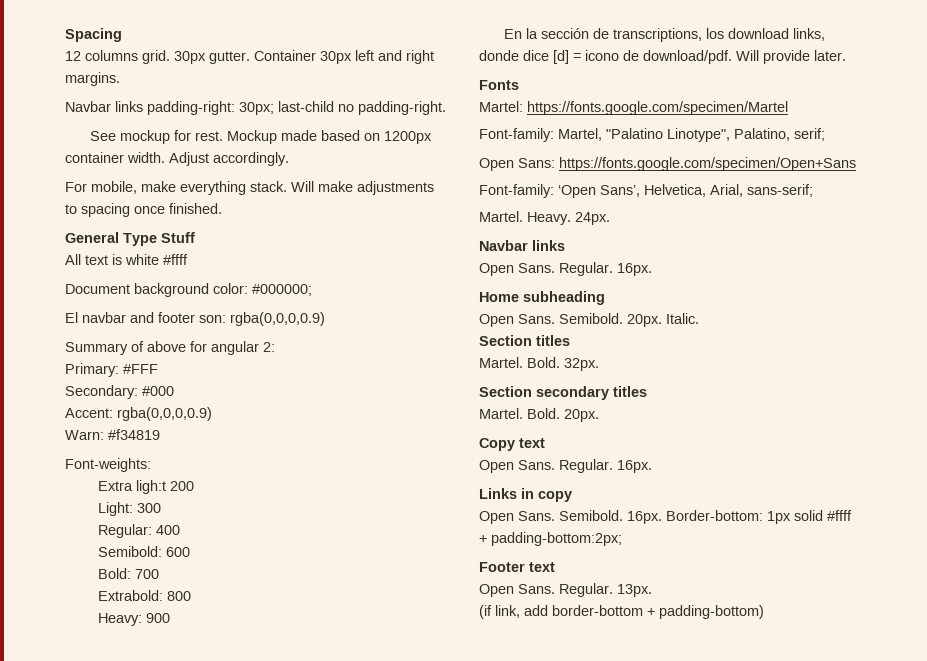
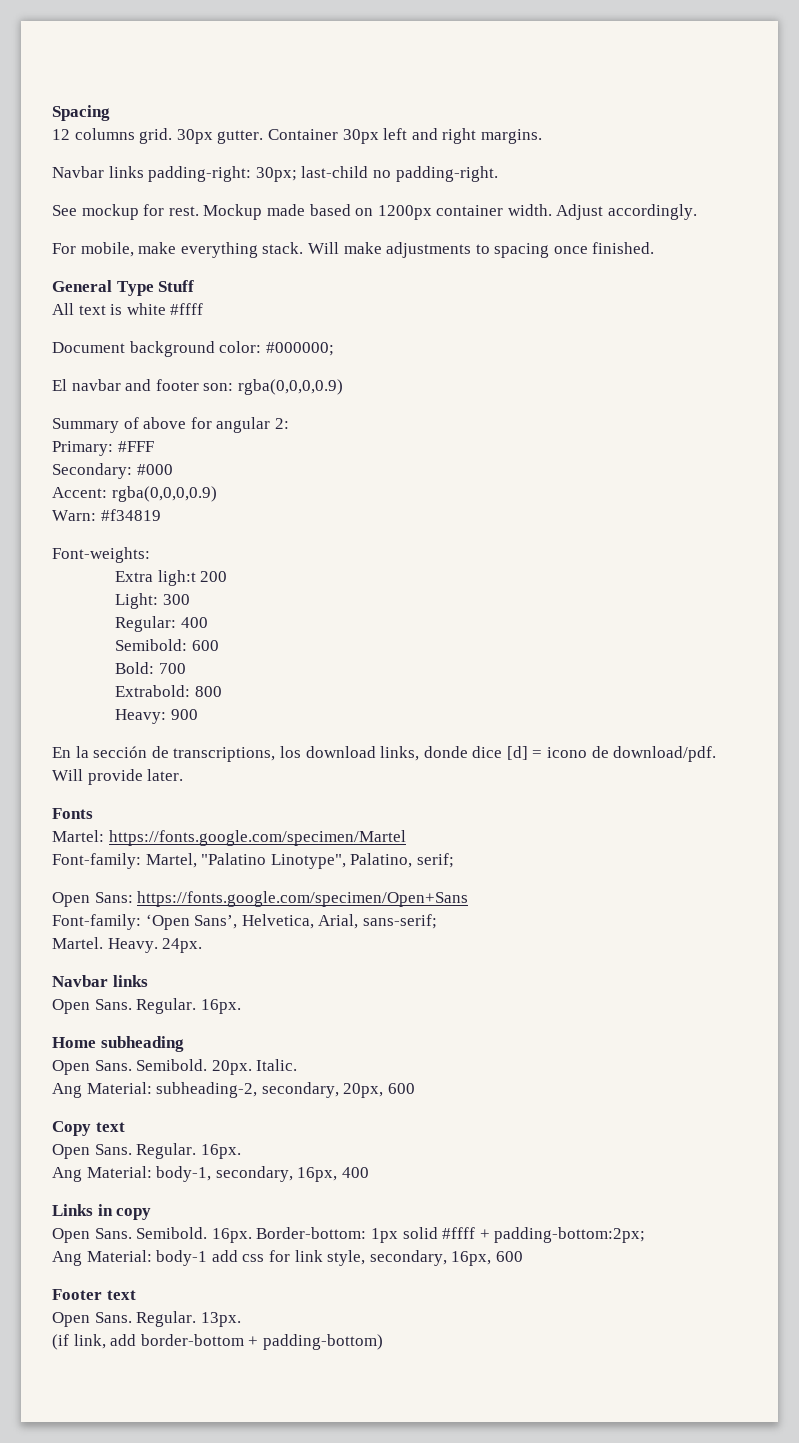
- Section titles
- Martel. Bold. 32px.
- Section secondary titles
- Martel. Bold. 20px.
+ Ang Material: subheading-2, secondary, 20px, 600
+ Ang Material: body-1, secondary, 16px, 400
+ Ang Material: body-1 add css for link style, secondary, 16px, 600

